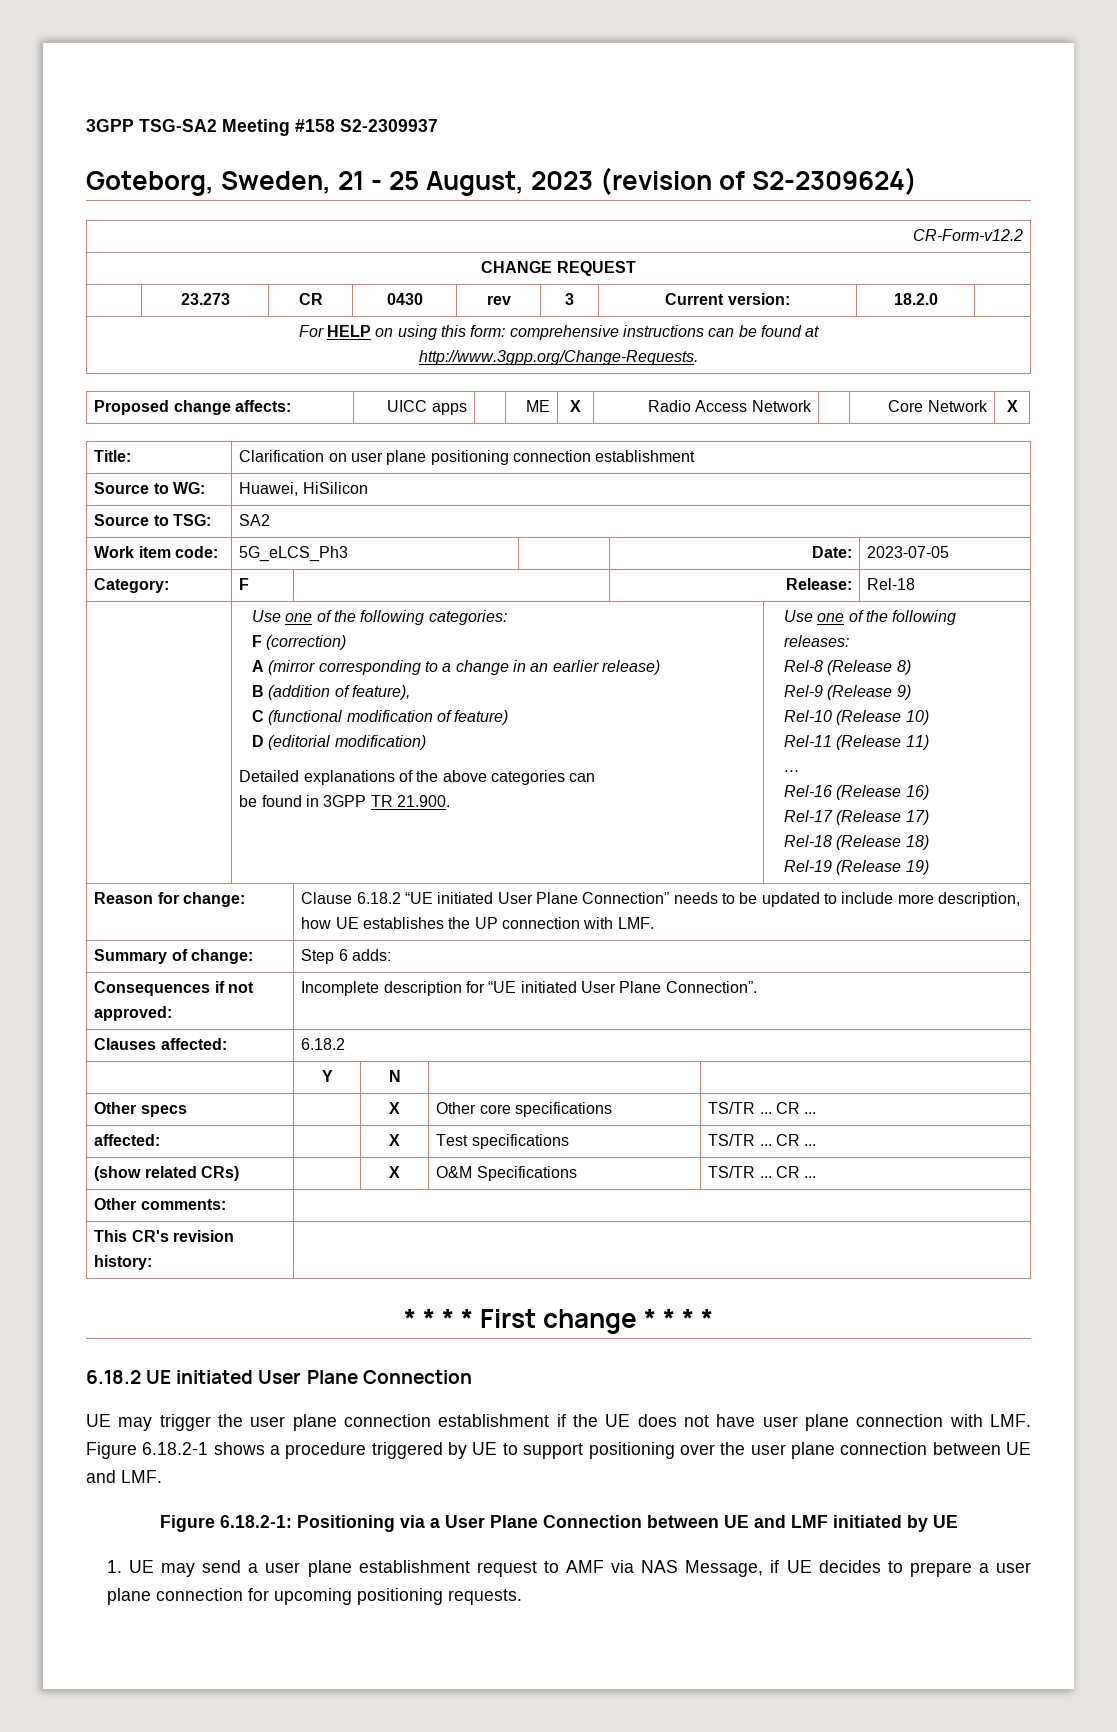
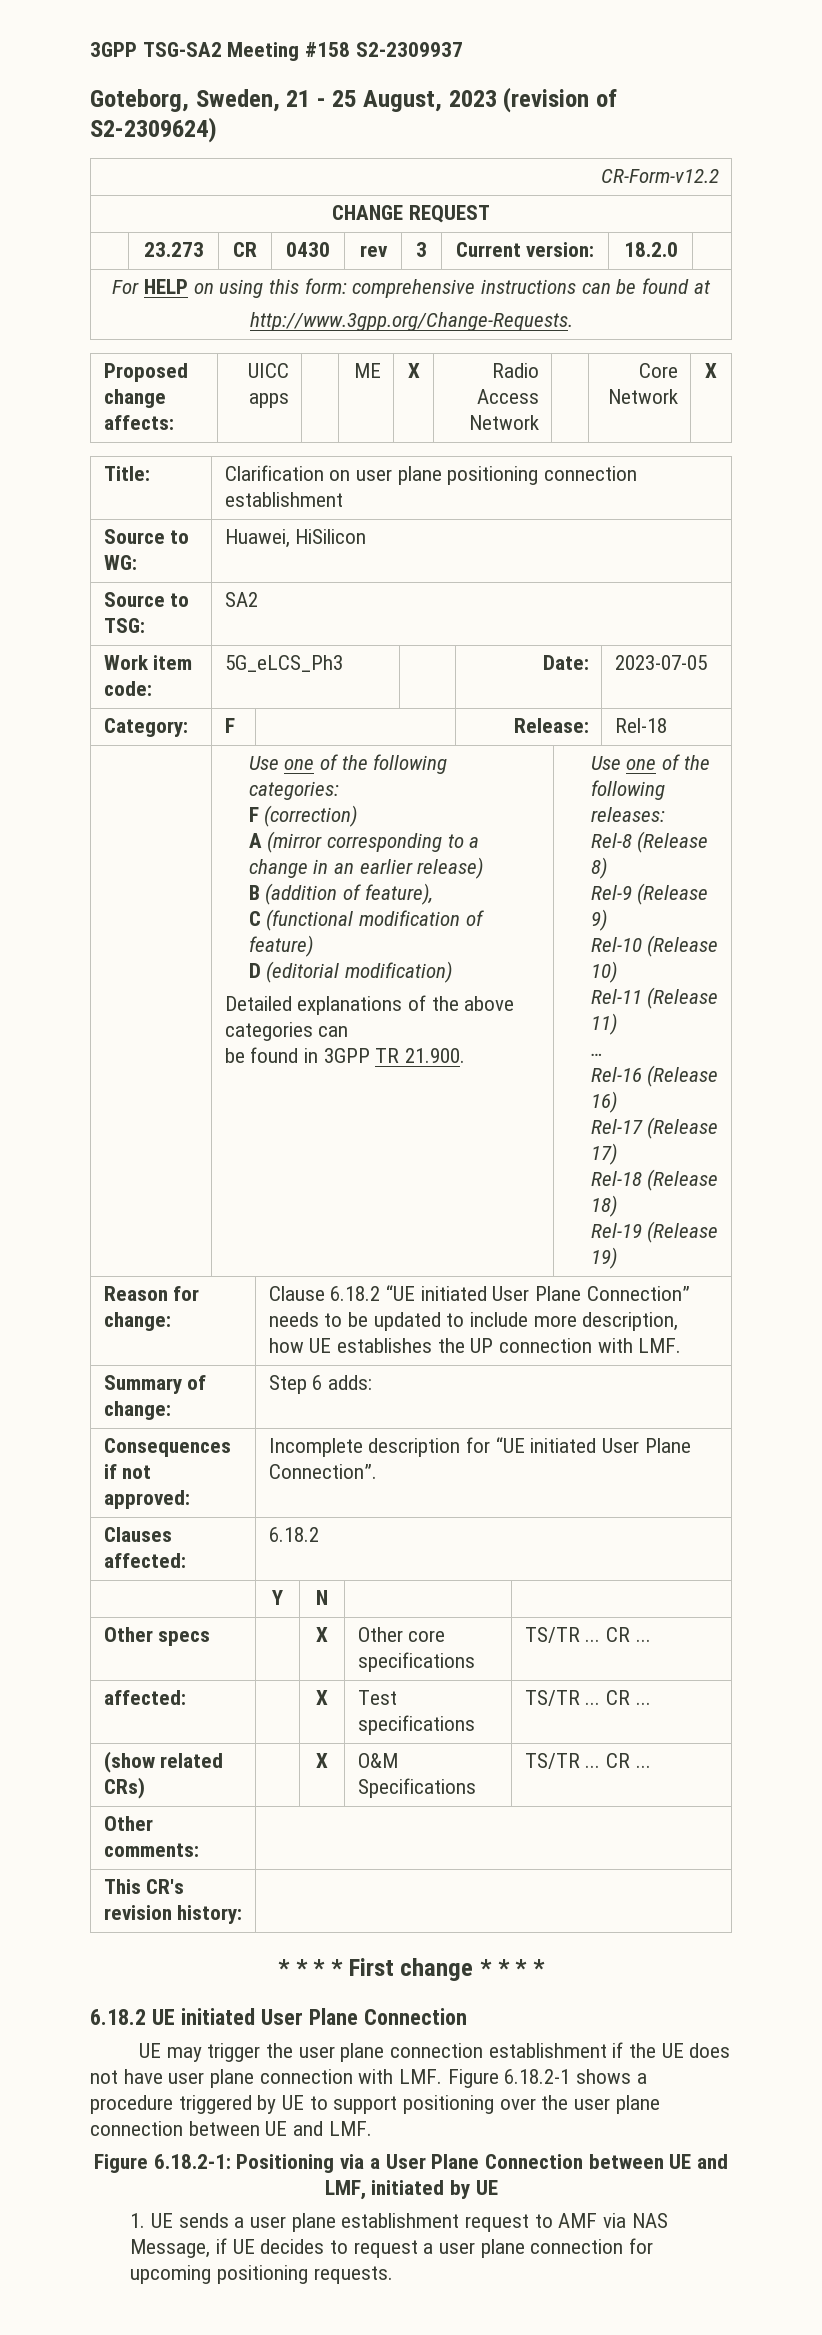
- Figure 6.18.2-1: Positioning via a User Plane Connection between UE and LMF initiated by UE
+ Figure 6.18.2-1: Positioning via a User Plane Connection between UE and LMF, initiated by UE
- 1. UE may send a user plane establishment request to AMF via NAS Message, if UE decides to prepare a user plane connection for upcoming positioning requests.
+ 1. UE sends a user plane establishment request to AMF via NAS Message, if UE decides to request a user plane connection for upcoming positioning requests.

